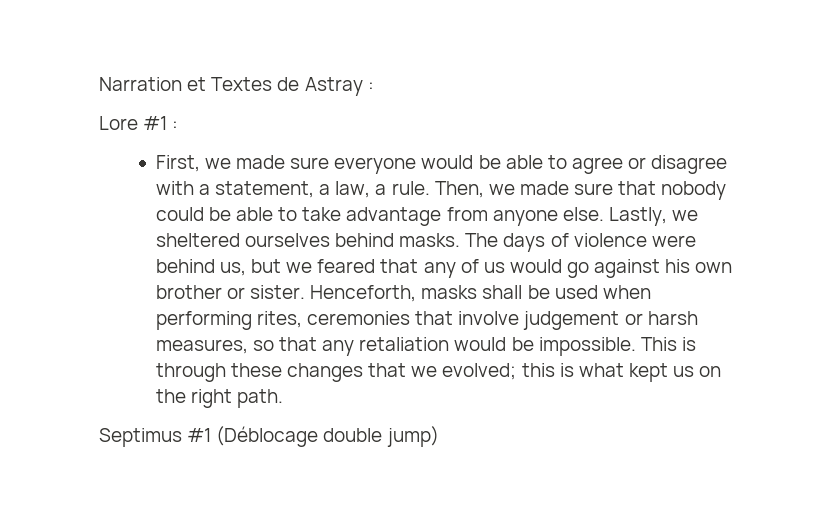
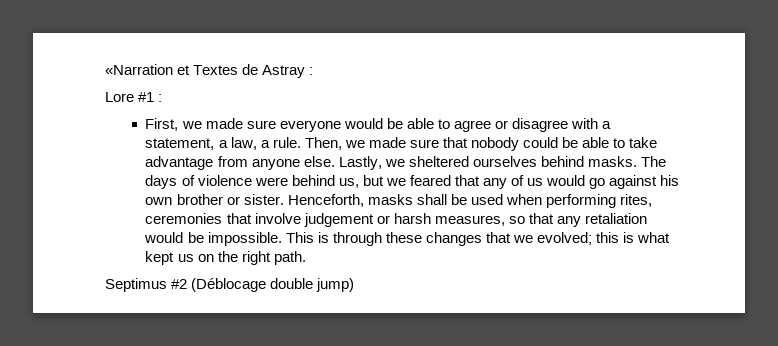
- Narration et Textes de Astray :
+ «Narration et Textes de Astray :
- Septimus #1 (Déblocage double jump)
+ Septimus #2 (Déblocage double jump)

